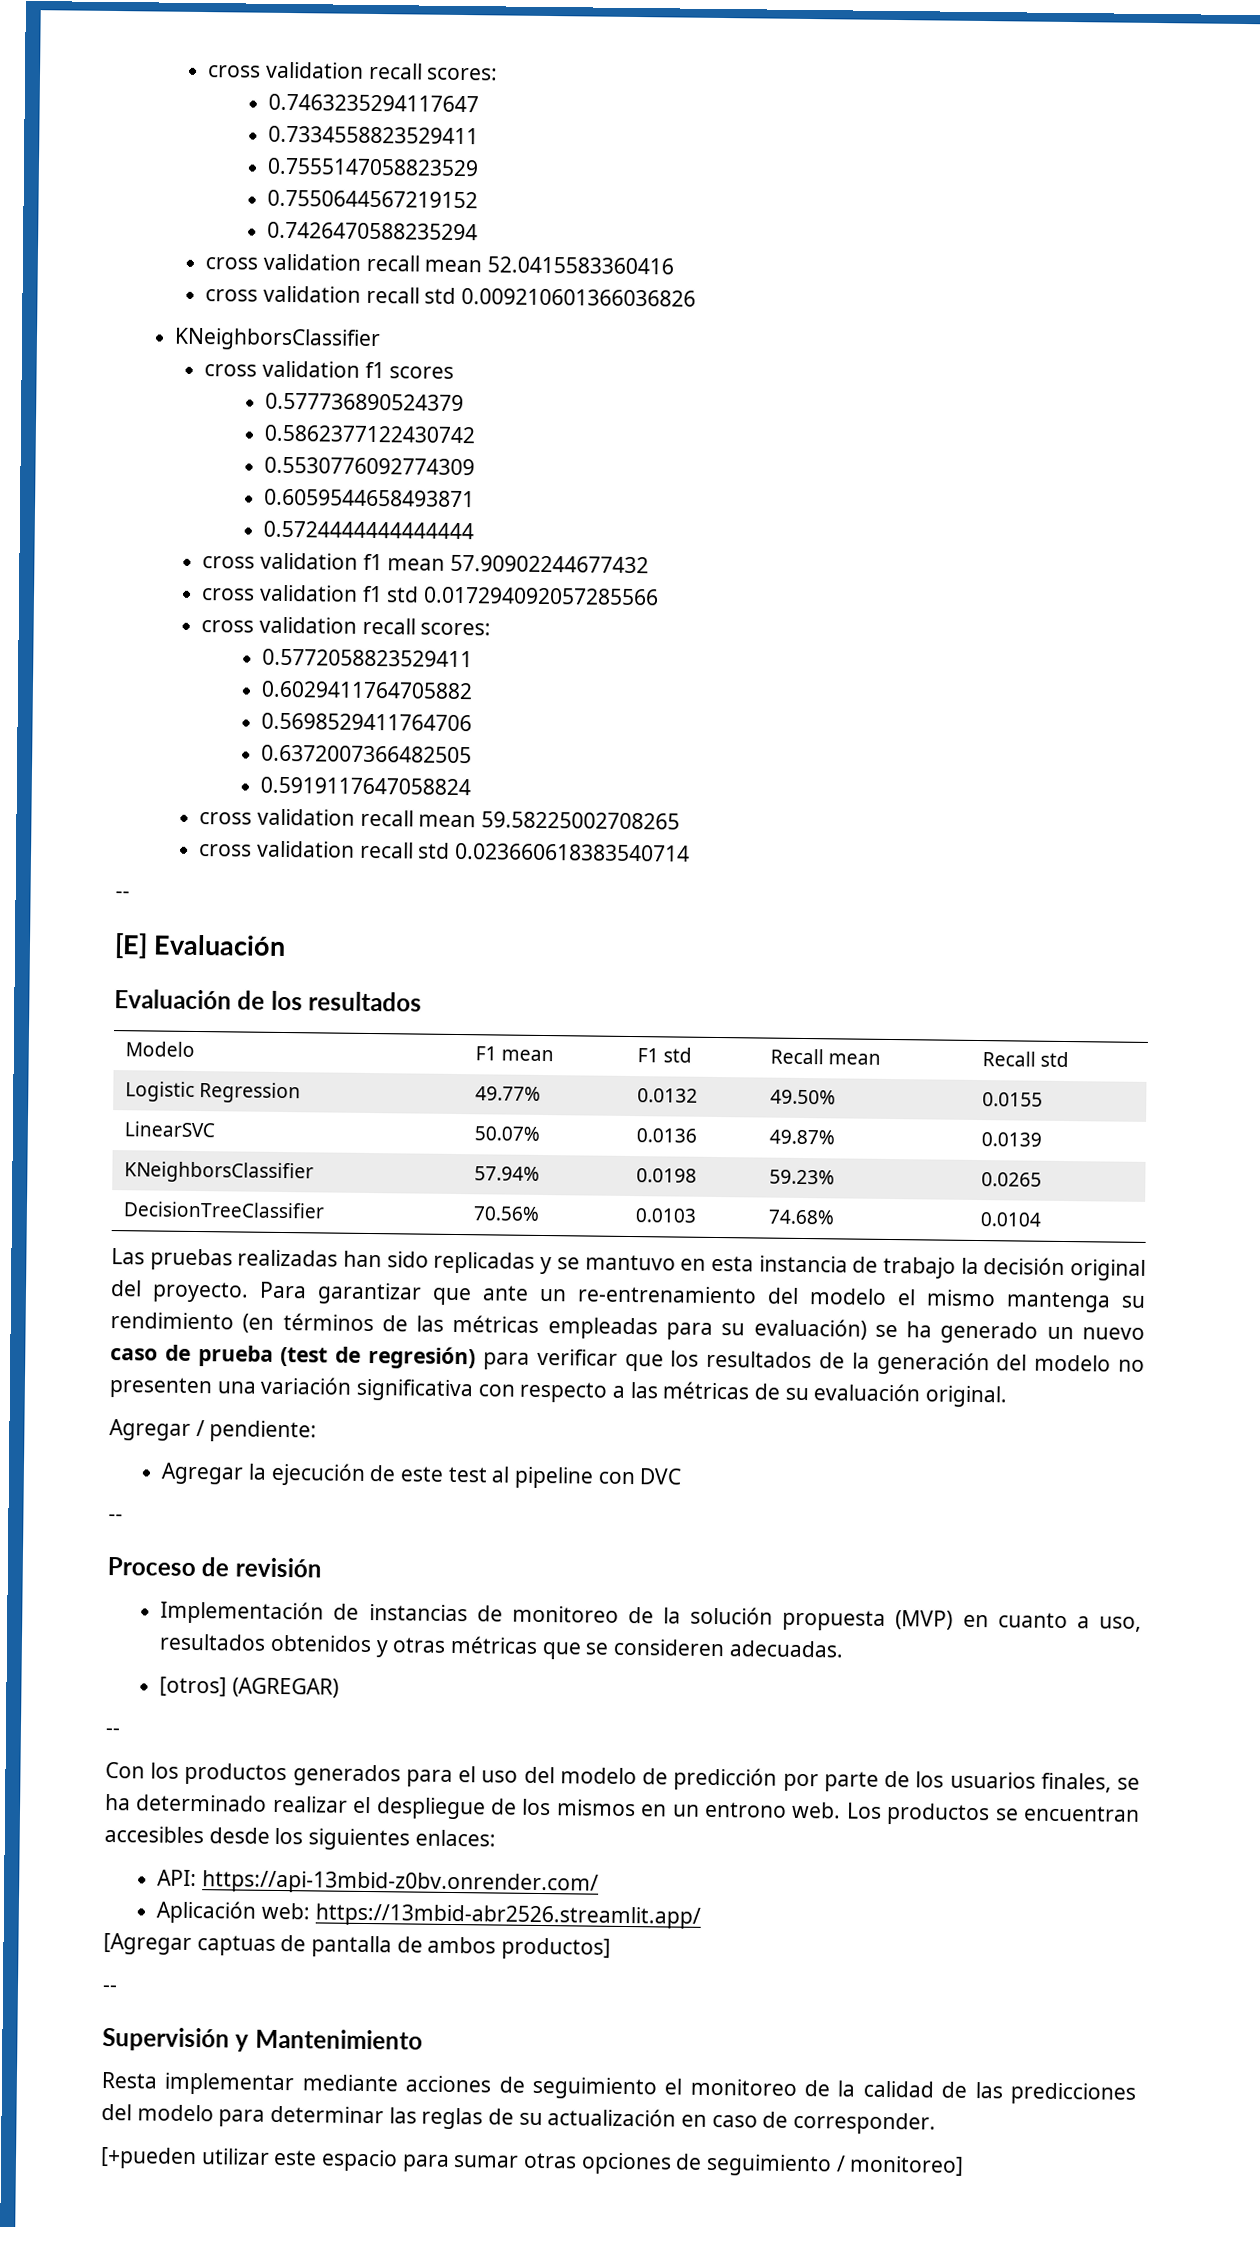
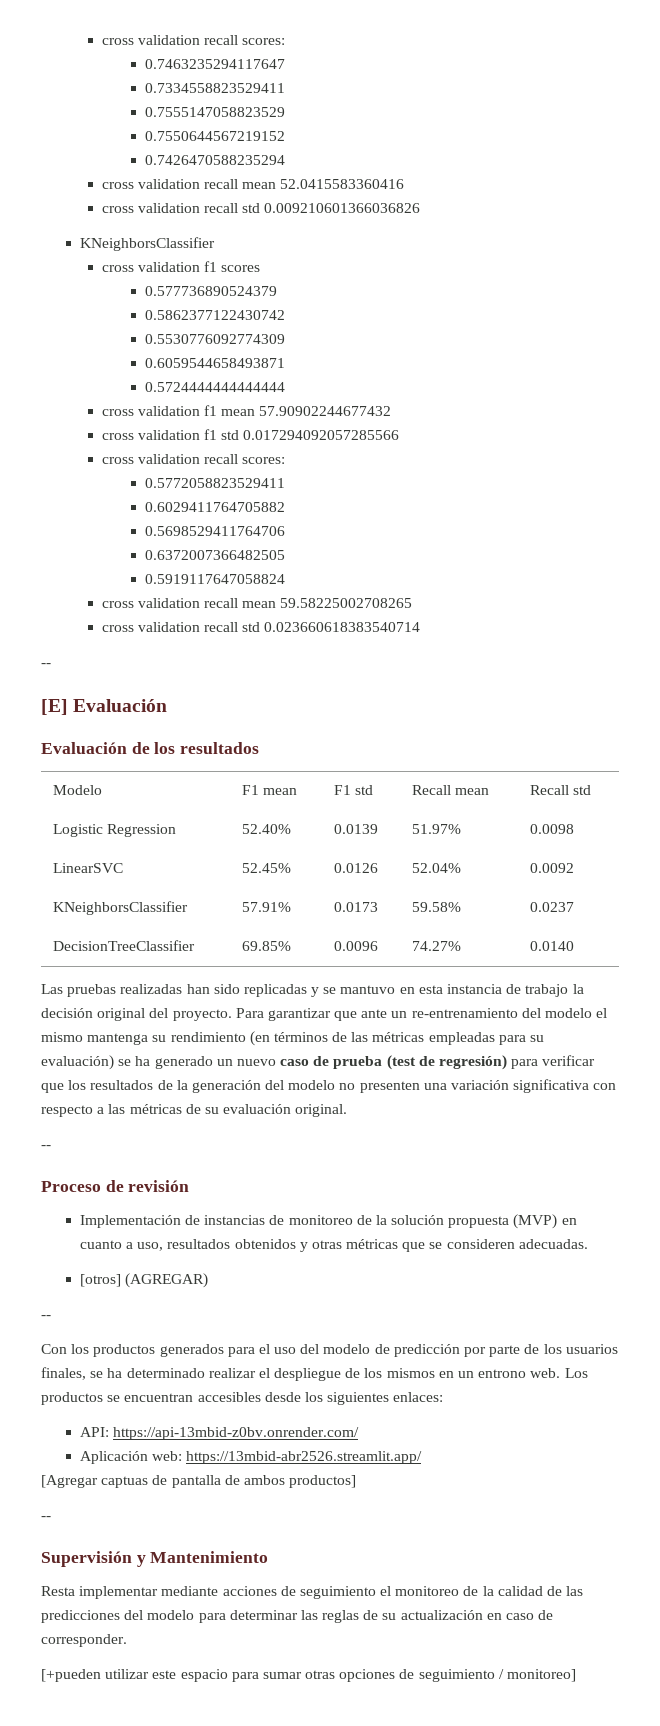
- Logistic Regression | 49.77% | 0.0132 | 49.50% | 0.0155
- LinearSVC | 50.07% | 0.0136 | 49.87% | 0.0139
- KNeighborsClassifier | 57.94% | 0.0198 | 59.23% | 0.0265
- DecisionTreeClassifier | 70.56% | 0.0103 | 74.68% | 0.0104
+ Logistic Regression | 52.40% | 0.0139 | 51.97% | 0.0098
+ LinearSVC | 52.45% | 0.0126 | 52.04% | 0.0092
+ KNeighborsClassifier | 57.91% | 0.0173 | 59.58% | 0.0237
+ DecisionTreeClassifier | 69.85% | 0.0096 | 74.27% | 0.0140
- Agregar / pendiente:
- Agregar la ejecución de este test al pipeline con DVC

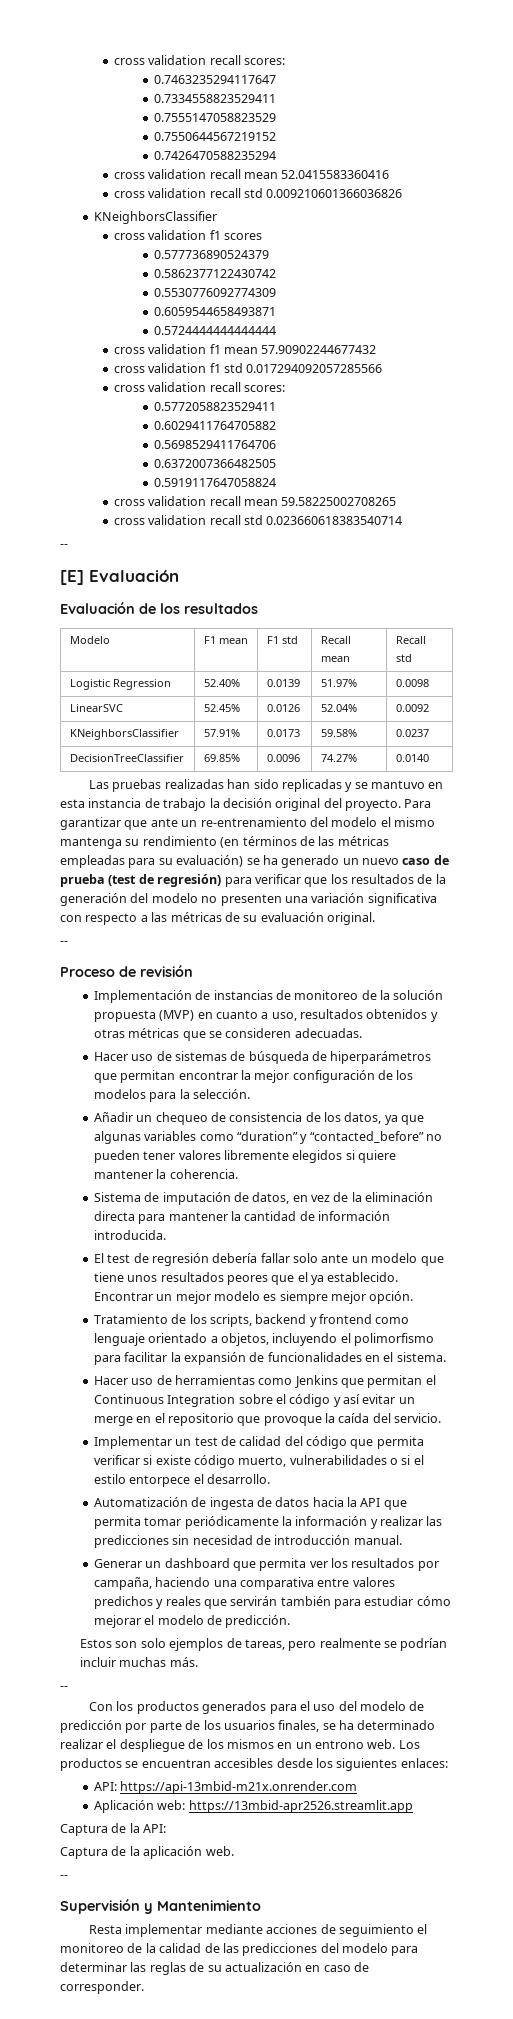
- [otros] (AGREGAR)
+ Hacer uso de sistemas de búsqueda de hiperparámetros que permitan encontrar la mejor configuración de los modelos para la selección.
+ Añadir un chequeo de consistencia de los datos, ya que algunas variables como “duration” y “contacted_before” no pueden tener valores libremente elegidos si quiere mantener la coherencia.
+ Sistema de imputación de datos, en vez de la eliminación directa para mantener la cantidad de información introducida.
+ El test de regresión debería fallar solo ante un modelo que tiene unos resultados peores que el ya establecido. Encontrar un mejor modelo es siempre mejor opción.
+ Tratamiento de los scripts, backend y frontend como lenguaje orientado a objetos, incluyendo el polimorfismo para facilitar la expansión de funcionalidades en el sistema.
+ Hacer uso de herramientas como Jenkins que permitan el Continuous Integration sobre el código y así evitar un merge en el repositorio que provoque la caída del servicio.
+ Implementar un test de calidad del código que permita verificar si existe código muerto, vulnerabilidades o si el estilo entorpece el desarrollo.
+ Automatización de ingesta de datos hacia la API que permita tomar periódicamente la información y realizar las predicciones sin necesidad de introducción manual.
+ Generar un dashboard que permita ver los resultados por campaña, haciendo una comparativa entre valores predichos y reales que servirán también para estudiar cómo mejorar el modelo de predicción.
+ Estos son solo ejemplos de tareas, pero realmente se podrían incluir muchas más.
- API: https://api-13mbid-z0bv.onrender.com/
+ API: https://api-13mbid-m21x.onrender.com
- Aplicación web: https://13mbid-abr2526.streamlit.app/
- [Agregar captuas de pantalla de ambos productos]
+ Aplicación web: https://13mbid-apr2526.streamlit.app
+ Captura de la API:
+ Captura de la aplicación web.
- [+pueden utilizar este espacio para sumar otras opciones de seguimiento / monitoreo]

